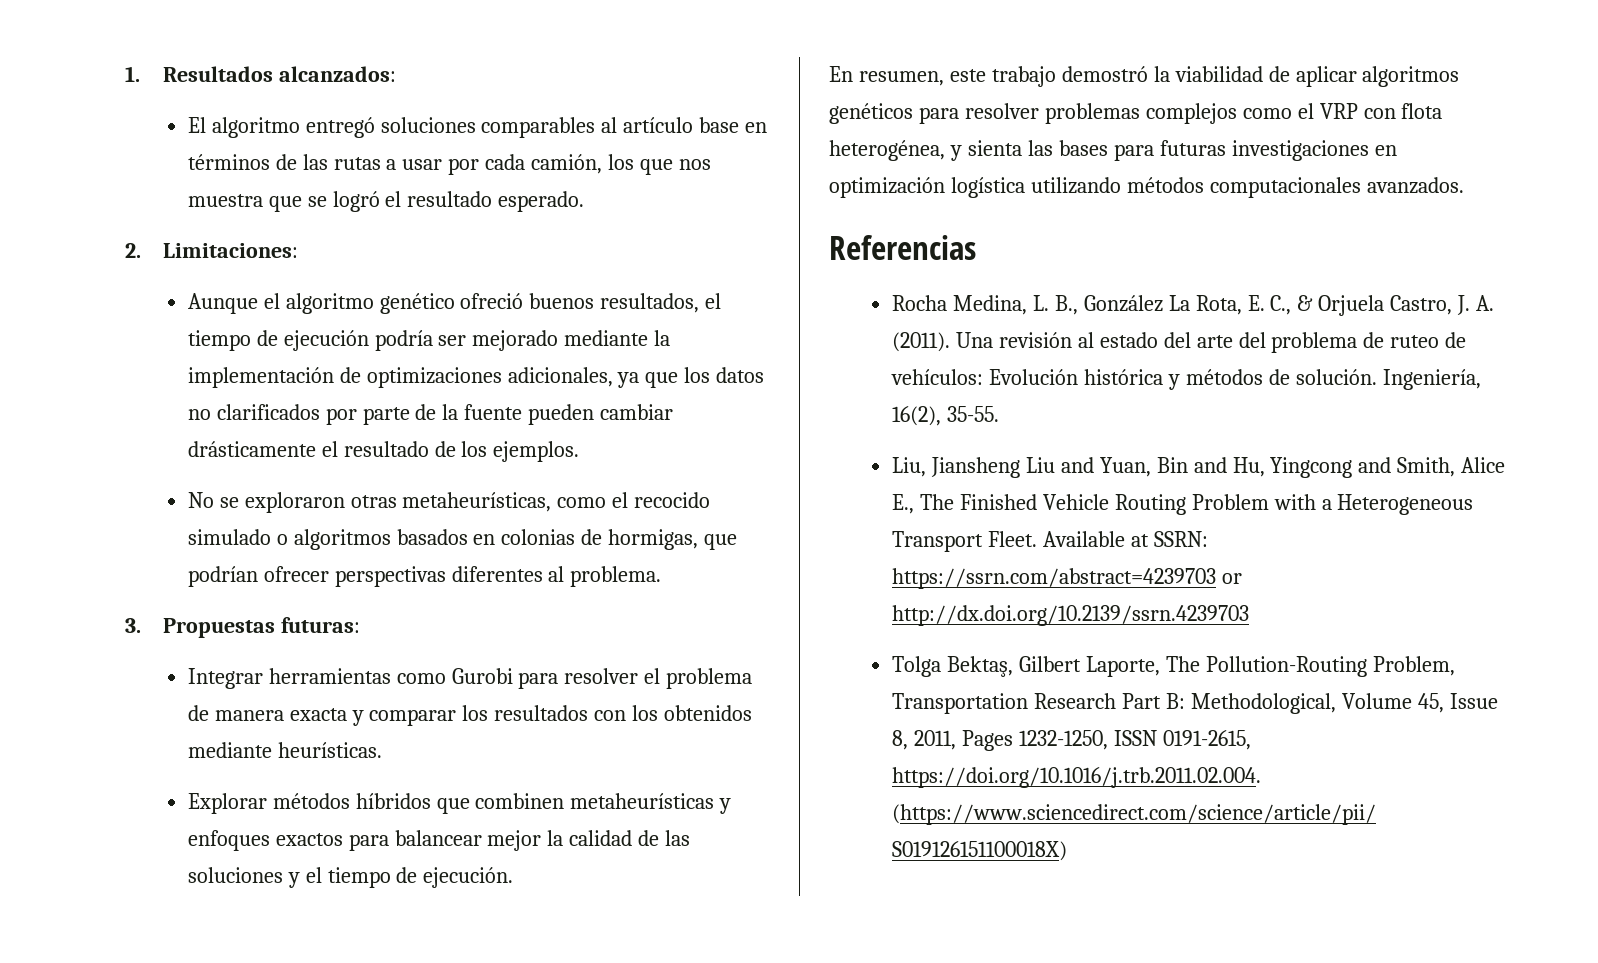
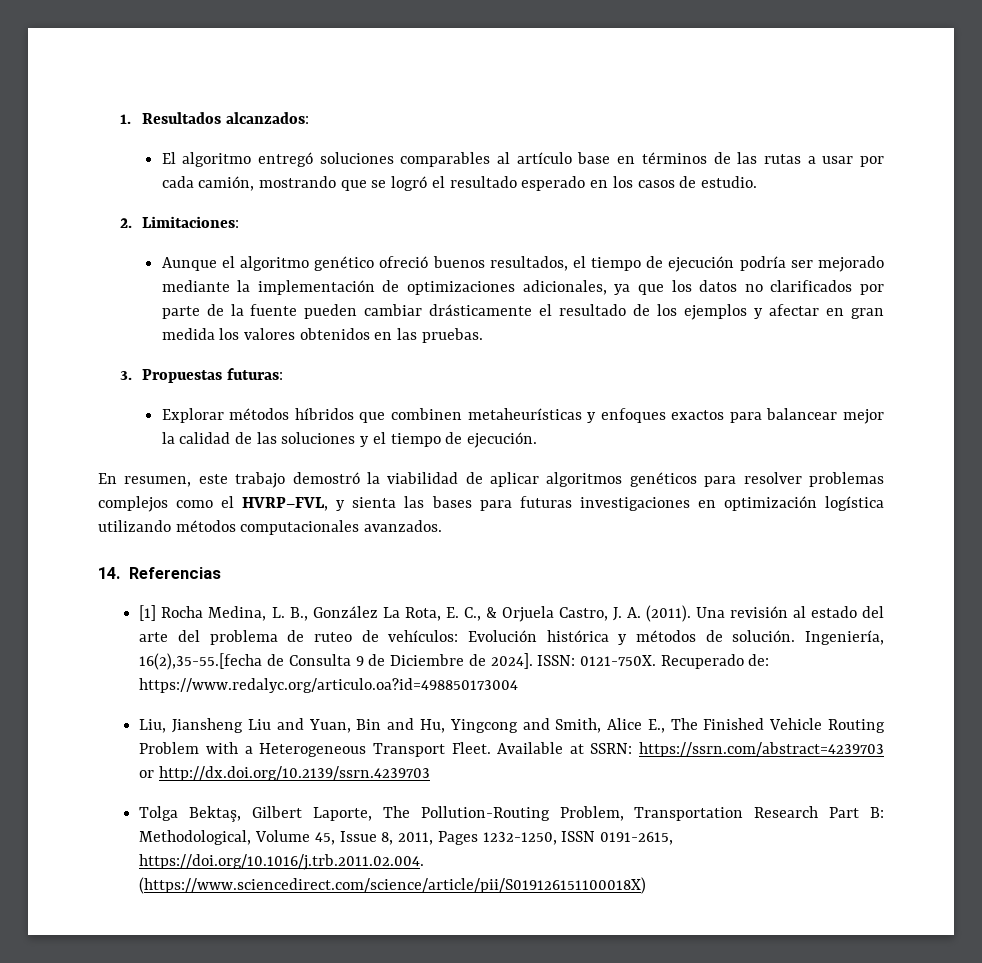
- El algoritmo entregó soluciones comparables al artículo base en términos de las rutas a usar por cada camión, los que nos muestra que se logró el resultado esperado.
+ El algoritmo entregó soluciones comparables al artículo base en términos de las rutas a usar por cada camión, mostrando que se logró el resultado esperado en los casos de estudio.
- Aunque el algoritmo genético ofreció buenos resultados, el tiempo de ejecución podría ser mejorado mediante la implementación de optimizaciones adicionales, ya que los datos no clarificados por parte de la fuente pueden cambiar drásticamente el resultado de los ejemplos.
- No se exploraron otras metaheurísticas, como el recocido simulado o algoritmos basados en colonias de hormigas, que podrían ofrecer perspectivas diferentes al problema.
+ Aunque el algoritmo genético ofreció buenos resultados, el tiempo de ejecución podría ser mejorado mediante la implementación de optimizaciones adicionales, ya que los datos no clarificados por parte de la fuente pueden cambiar drásticamente el resultado de los ejemplos y afectar en gran medida los valores obtenidos en las pruebas.
  3. Propuestas futuras:
- Integrar herramientas como Gurobi para resolver el problema de manera exacta y comparar los resultados con los obtenidos mediante heurísticas.
- En resumen, este trabajo demostró la viabilidad de aplicar algoritmos genéticos para resolver problemas complejos como el VRP con flota heterogénea, y sienta las bases para futuras investigaciones en optimización logística utilizando métodos computacionales avanzados.
+ En resumen, este trabajo demostró la viabilidad de aplicar algoritmos genéticos para resolver problemas complejos como el HVRP–FVL, y sienta las bases para futuras investigaciones en optimización logística utilizando métodos computacionales avanzados.
- Referencias
+ 14. Referencias
- Rocha Medina, L. B., González La Rota, E. C., & Orjuela Castro, J. A. (2011).
+ [1] Rocha Medina, L. B., González La Rota, E. C., & Orjuela Castro, J. A. (2011).
- Ingeniería, 16(2), 35-55.
+ Ingeniería, 16(2),35-55.[fecha de Consulta 9 de Diciembre de 2024]. ISSN: 0121-750X. Recuperado de: https://www.redalyc.org/articulo.oa?id=498850173004

